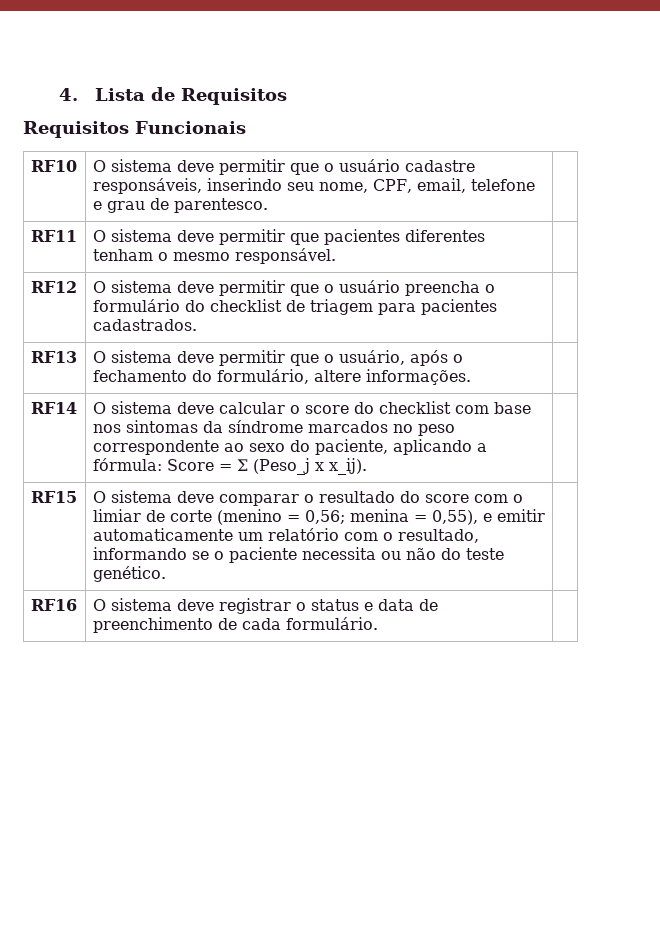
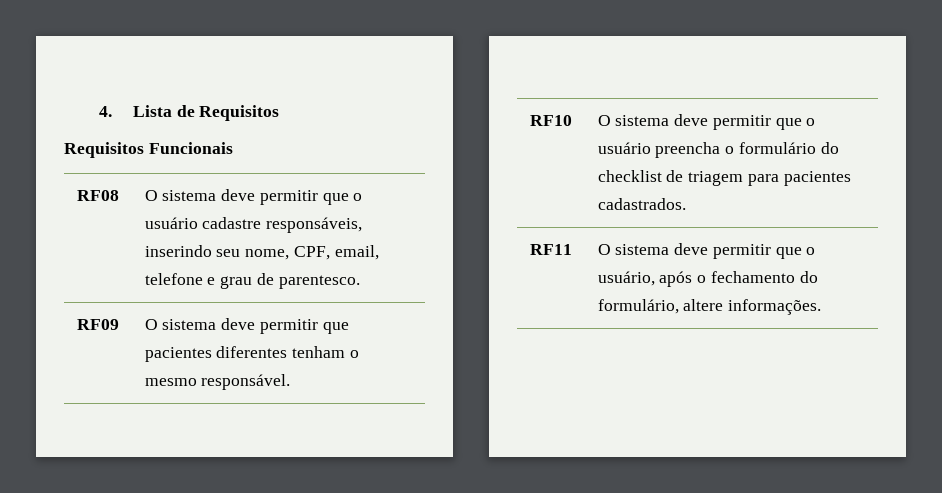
- RF10 | O sistema deve permitir que o usuário cadastre responsáveis, inserindo seu nome, CPF, email, telefone e grau de parentesco. |
- RF11 | O sistema deve permitir que pacientes diferentes tenham o mesmo responsável. |
- RF12 | O sistema deve permitir que o usuário preencha o formulário do checklist de triagem para pacientes cadastrados. |
- RF13 | O sistema deve permitir que o usuário, após o fechamento do formulário, altere informações. |
- RF14 | O sistema deve calcular o score do checklist com base nos sintomas da síndrome marcados no peso correspondente ao sexo do paciente, aplicando a fórmula: Score = Σ (Peso_j x x_ij). |
- RF15 | O sistema deve comparar o resultado do score com o limiar de corte (menino = 0,56; menina = 0,55), e emitir automaticamente um relatório com o resultado, informando se o paciente necessita ou não do teste genético. |
- RF16 | O sistema deve registrar o status e data de preenchimento de cada formulário. |
+ RF08 | O sistema deve permitir que o usuário cadastre responsáveis, inserindo seu nome, CPF, email, telefone e grau de parentesco.
+ RF09 | O sistema deve permitir que pacientes diferentes tenham o mesmo responsável.
+ RF10 | O sistema deve permitir que o usuário preencha o formulário do checklist de triagem para pacientes cadastrados.
+ RF11 | O sistema deve permitir que o usuário, após o fechamento do formulário, altere informações.

